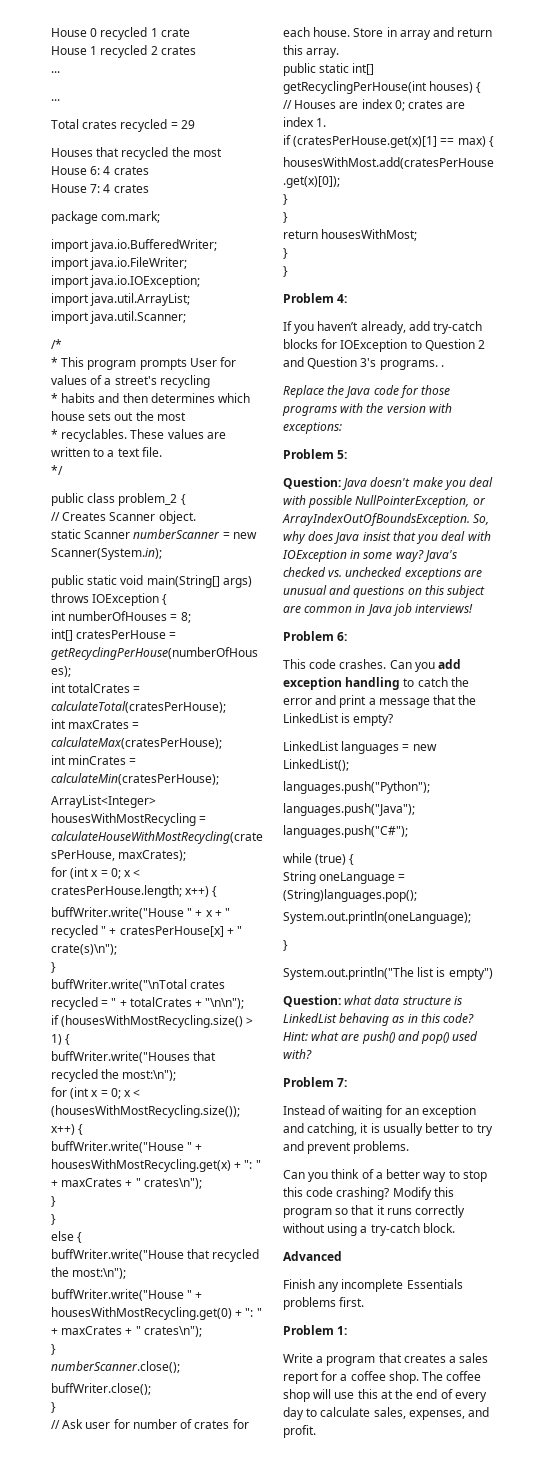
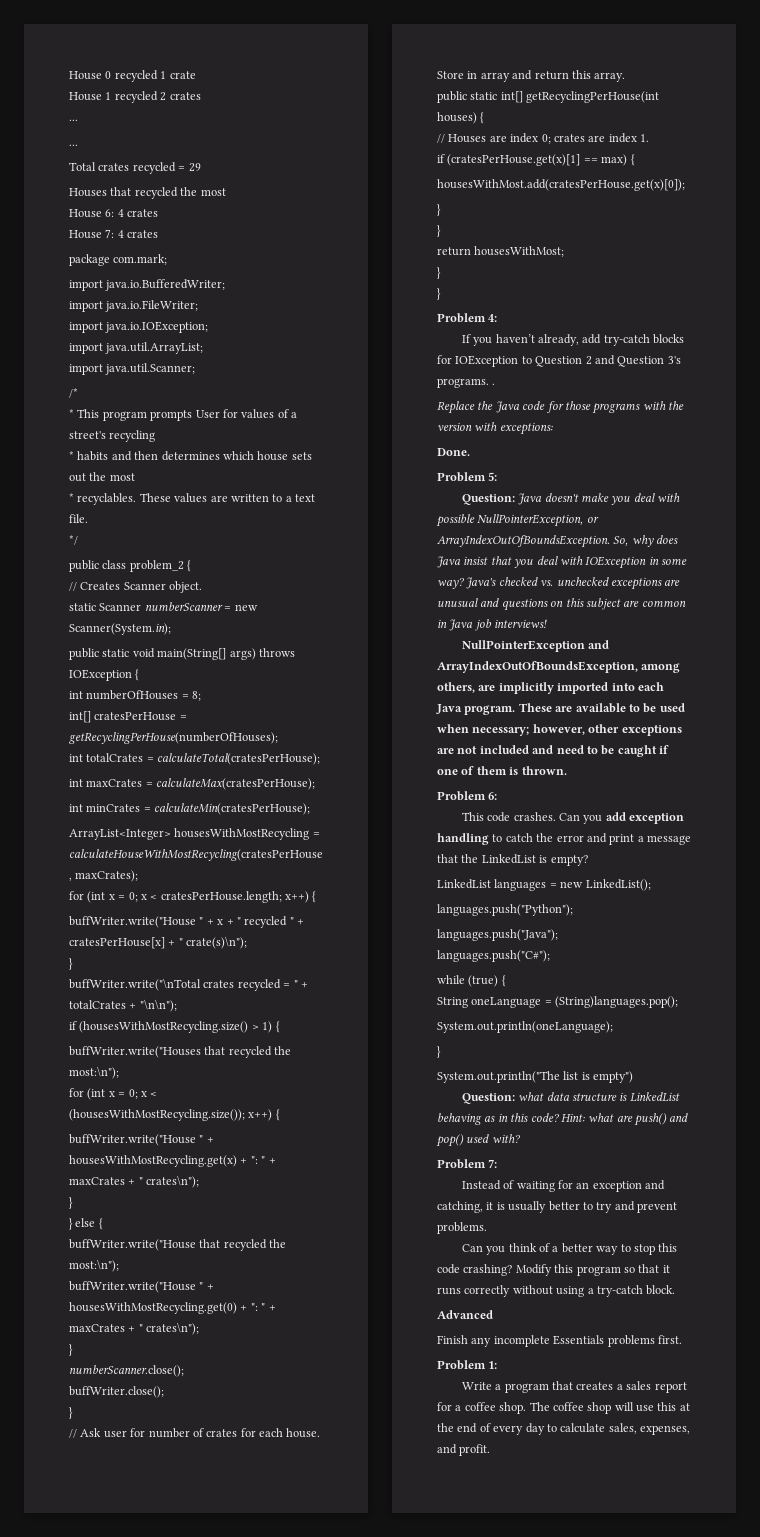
  buffWriter.write("House " + housesWithMostRecycling.get(x) + ": " + maxCrates + " crates\n");
  }
- }
- else {
+ } else {
+ Done.
+ NullPointerException and ArrayIndexOutOfBoundsException, among others, are implicitly imported into each Java program. These are available to be used when necessary; however, other exceptions are not included and need to be caught if one of them is thrown.

